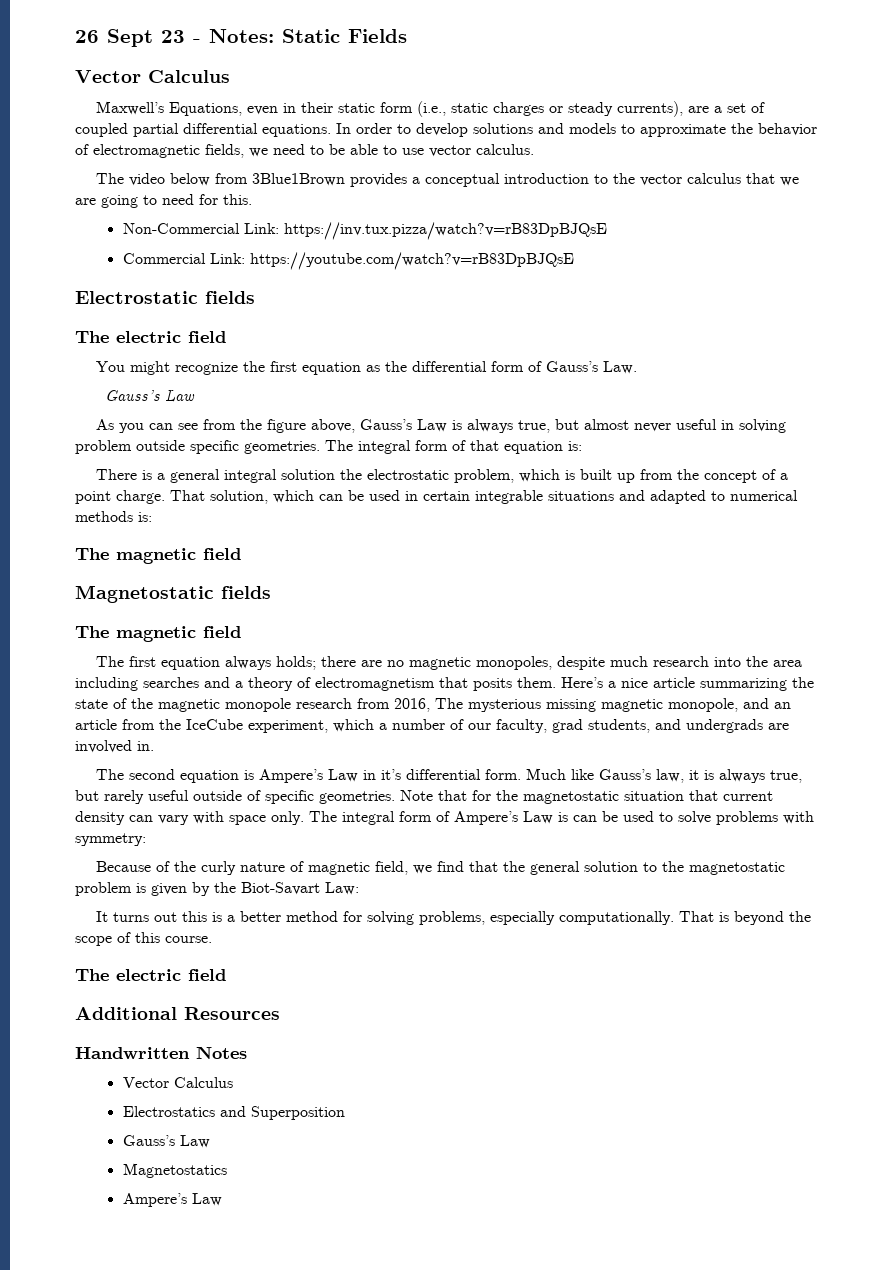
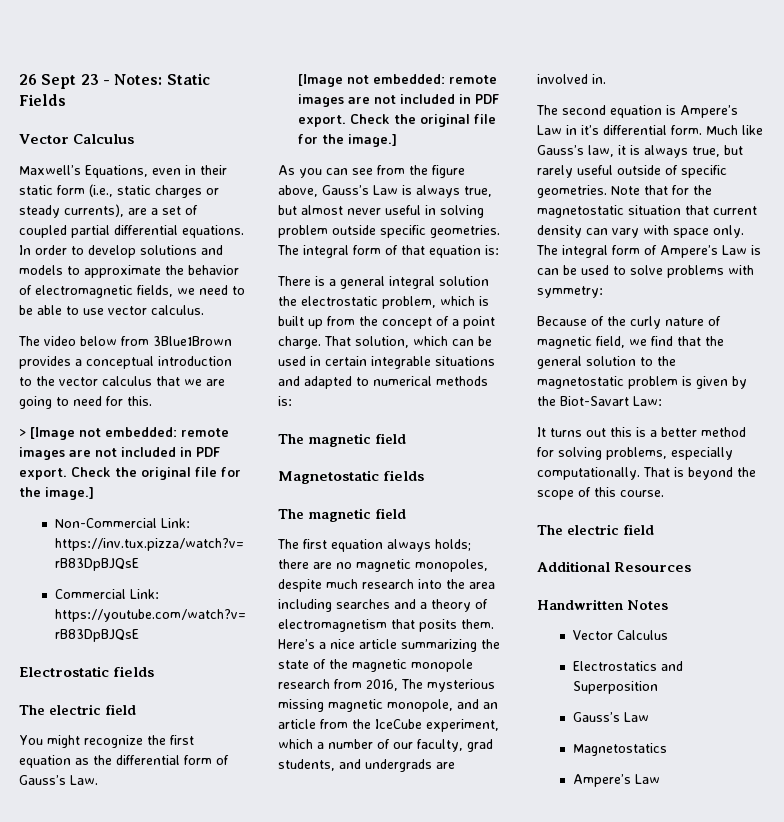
+ > [Image not embedded: remote images are not included in PDF export. Check the original file for the image.]
  You might recognize the first equation as the differential form of Gauss’s Law.
- Gauss’s Law
+ [Image not embedded: remote images are not included in PDF export. Check the original file for the image.]

